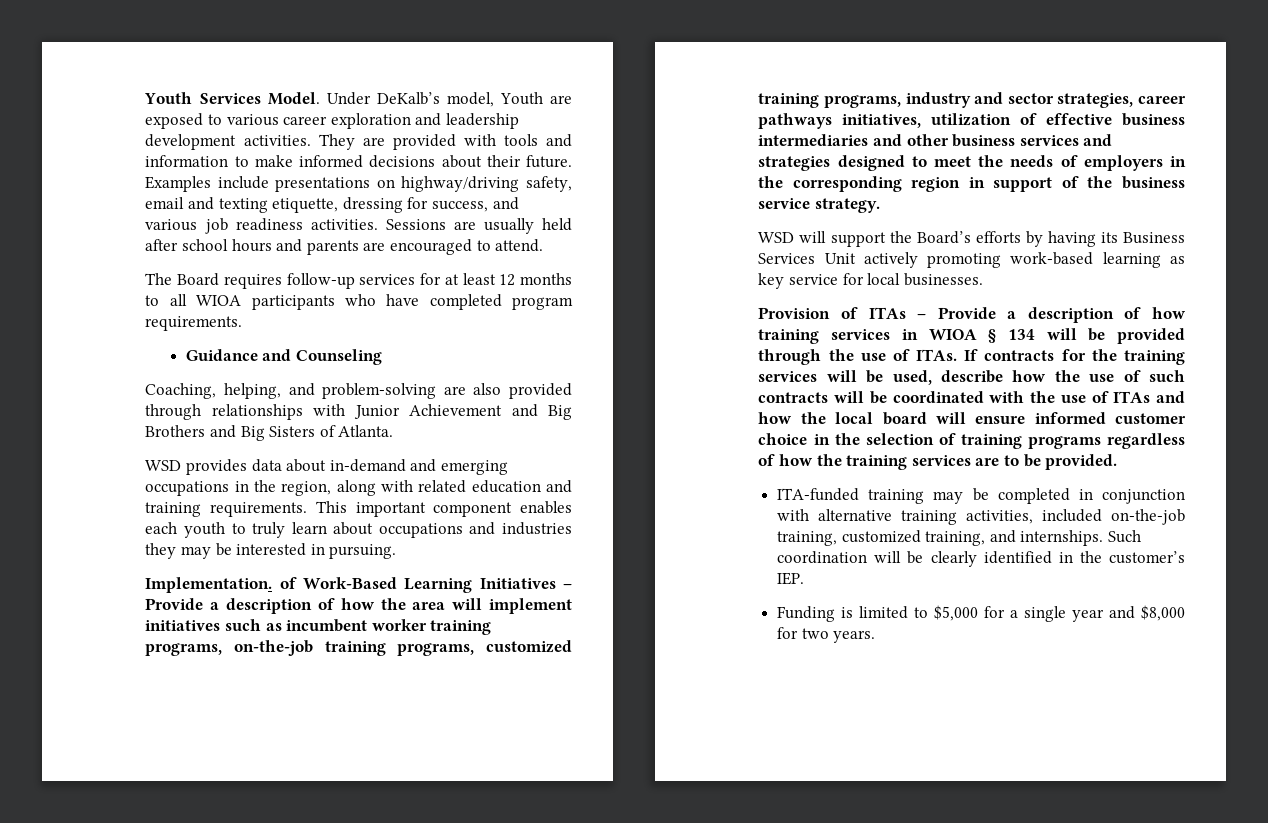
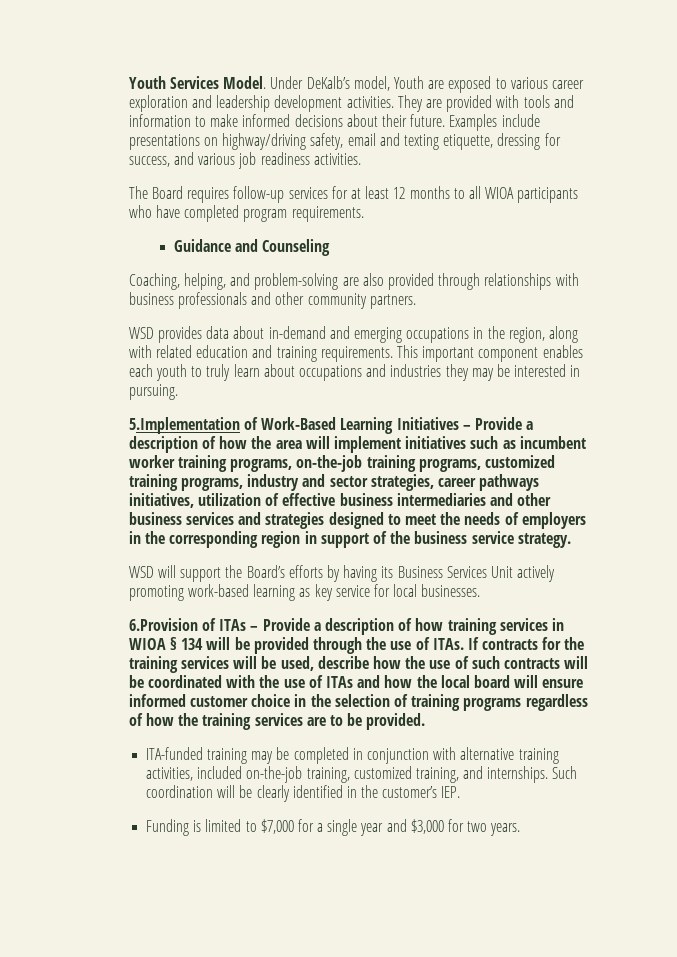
- Sessions are usually held after school hours and parents are encouraged to attend.
- Coaching, helping, and problem-solving are also provided through relationships with Junior Achievement and Big Brothers and Big Sisters of Atlanta.
+ Coaching, helping, and problem-solving are also provided through relationships with business professionals and other community partners.
- Implementation. of Work-Based Learning Initiatives – Provide a description of how the area will implement initiatives such as incumbent worker training programs, on-the-job training programs, customized training programs, industry and sector strategies, career pathways initiatives, utilization of effective business intermediaries and other business services and strategies designed to meet the needs of employers in the corresponding region in support of the business service strategy.
+ 5.Implementation of Work-Based Learning Initiatives – Provide a description of how the area will implement initiatives such as incumbent worker training programs, on-the-job training programs, customized training programs, industry and sector strategies, career pathways initiatives, utilization of effective business intermediaries and other business services and strategies designed to meet the needs of employers in the corresponding region in support of the business service strategy.
- Provision of ITAs – Provide a description of how training services in WIOA § 134 will be provided through the use of ITAs.
+ 6.Provision of ITAs – Provide a description of how training services in WIOA § 134 will be provided through the use of ITAs.
- Funding is limited to $5,000 for a single year and $8,000 for two years.
+ Funding is limited to $7,000 for a single year and $3,000 for two years.

